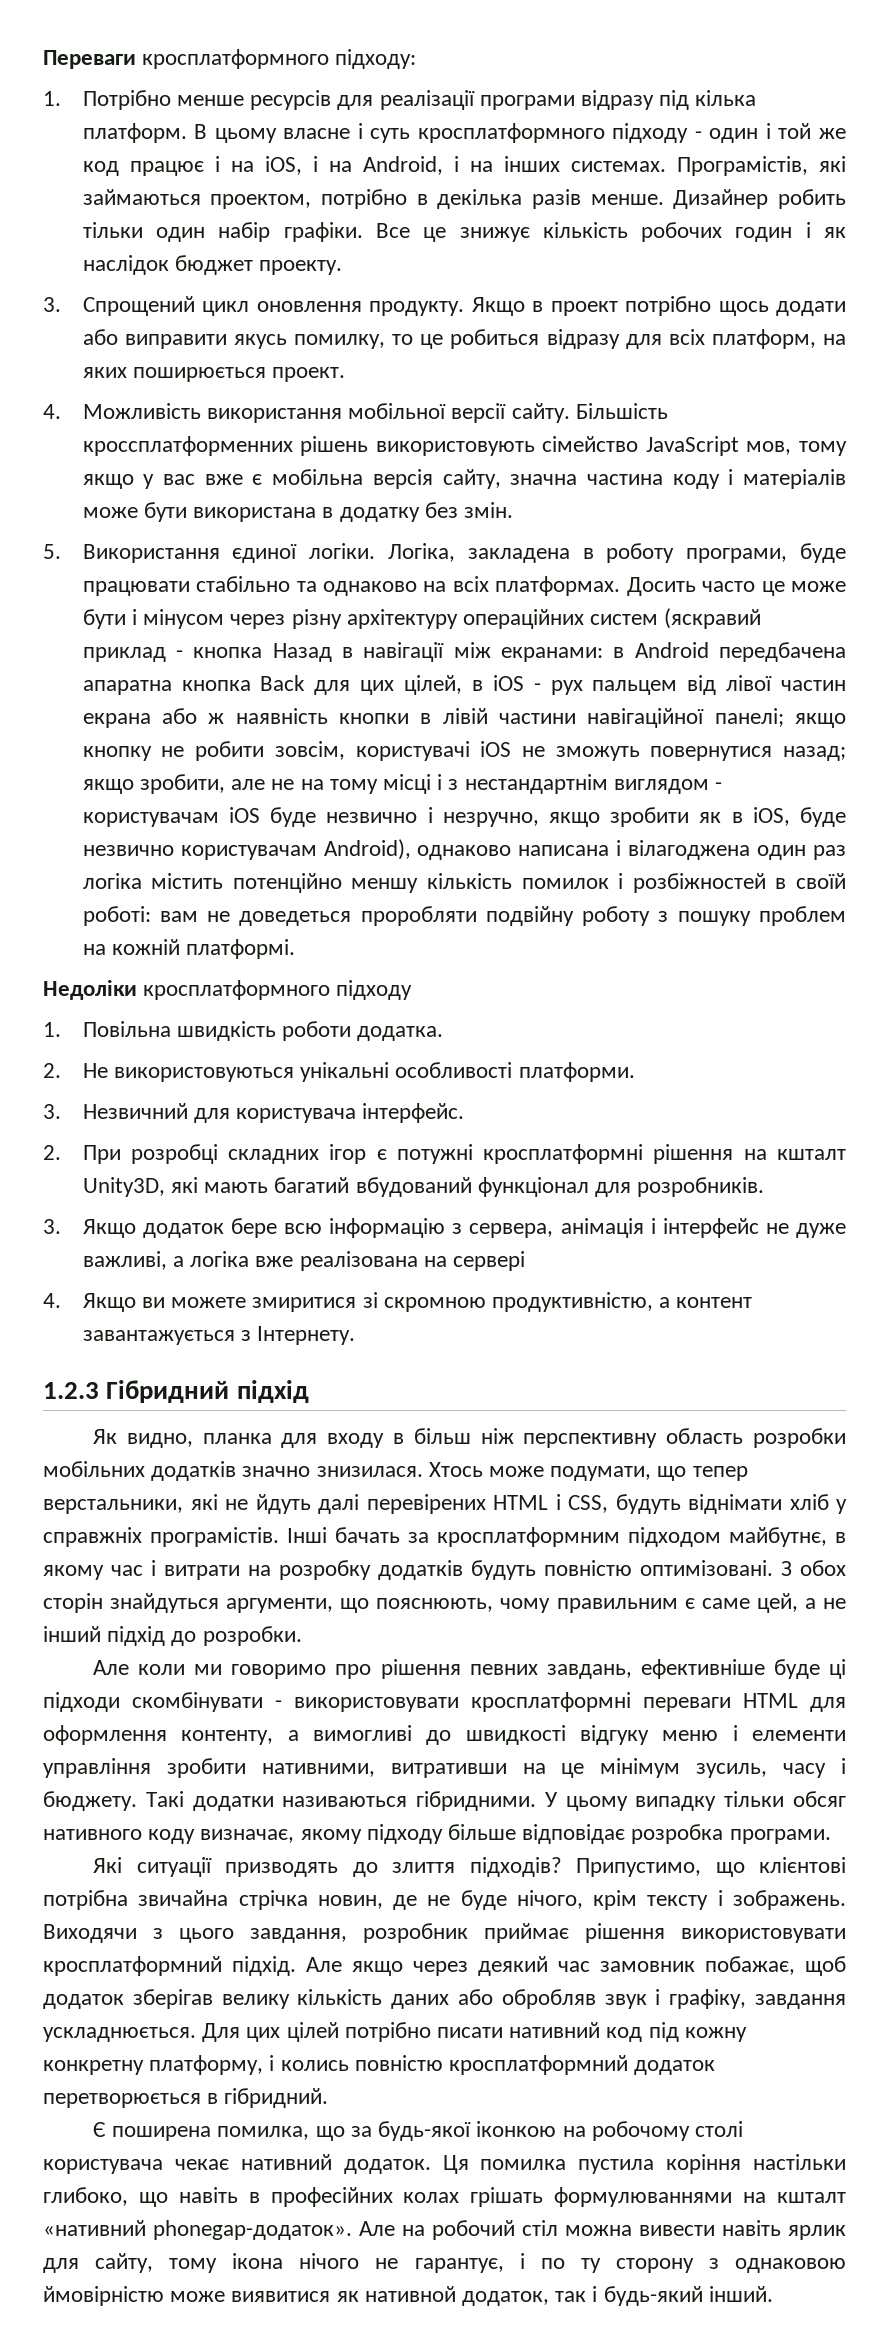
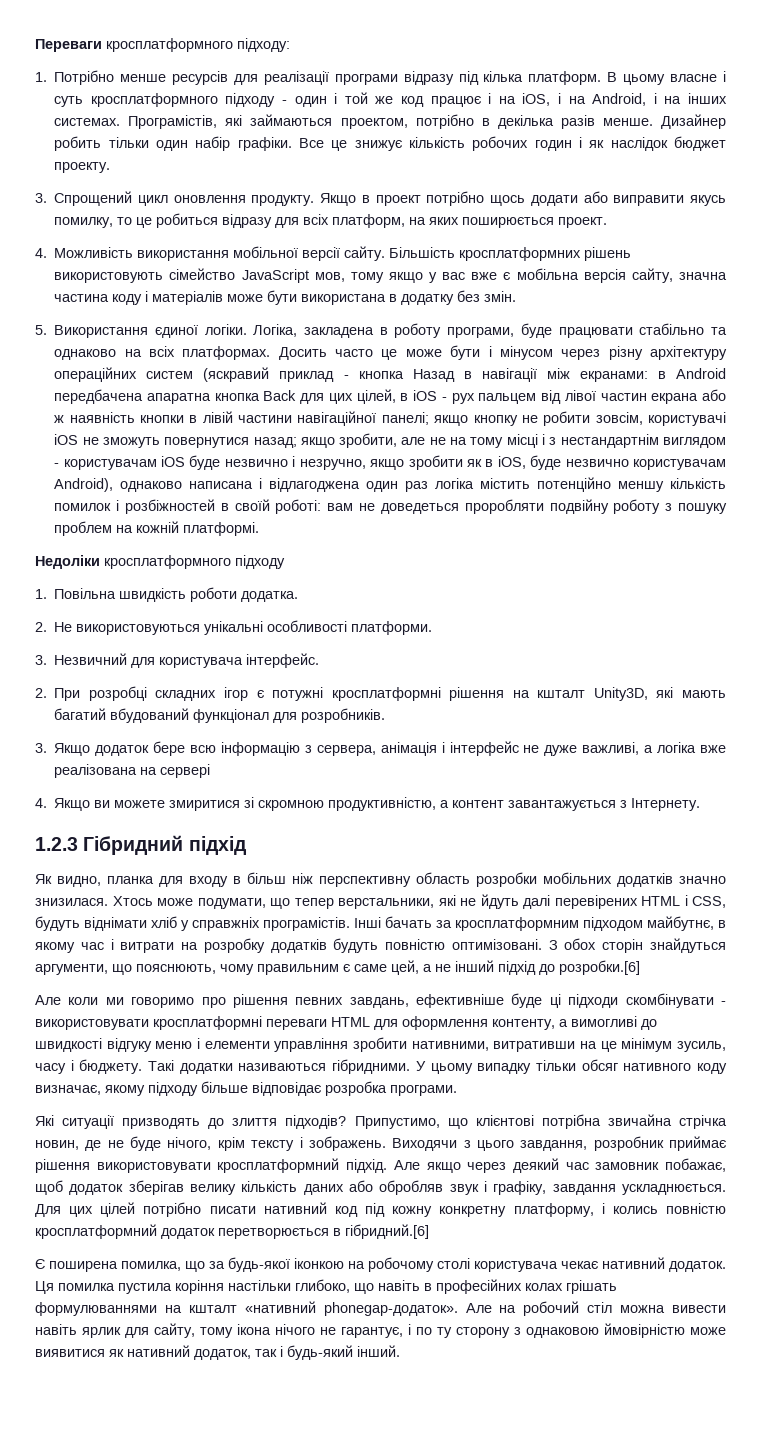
- Більшість кроссплатформенних рішень використовують сімейство JavaScript мов, тому якщо у вас вже є мобільна версія сайту, значна частина коду і матеріалів може бути використана в додатку без змін.
+ Більшість кросплатформних рішень використовують сімейство JavaScript мов, тому якщо у вас вже є мобільна версія сайту, значна частина коду і матеріалів може бути використана в додатку без змін.
- якщо зробити, але не на тому місці і з нестандартнім виглядом - користувачам iOS буде незвично і незручно, якщо зробити як в iOS, буде незвично користувачам Android), однаково написана і вілагоджена один раз логіка містить потенційно меншу кількість помилок і розбіжностей в своїй роботі:
+ якщо зробити, але не на тому місці і з нестандартнім виглядом - користувачам iOS буде незвично і незручно, якщо зробити як в iOS, буде незвично користувачам Android), однаково написана і відлагоджена один раз логіка містить потенційно меншу кількість помилок і розбіжностей в своїй роботі:
- З обох сторін знайдуться аргументи, що пояснюють, чому правильним є саме цей, а не інший підхід до розробки.
+ З обох сторін знайдуться аргументи, що пояснюють, чому правильним є саме цей, а не інший підхід до розробки.[6]
- Для цих цілей потрібно писати нативний код під кожну конкретну платформу, і колись повністю кросплатформний додаток перетворюється в гібридний.
+ Для цих цілей потрібно писати нативний код під кожну конкретну платформу, і колись повністю кросплатформний додаток перетворюється в гібридний.[6]
- Але на робочий стіл можна вивести навіть ярлик для сайту, тому ікона нічого не гарантує, і по ту сторону з однаковою ймовірністю може виявитися як нативной додаток, так і будь-який інший.
+ Але на робочий стіл можна вивести навіть ярлик для сайту, тому ікона нічого не гарантує, і по ту сторону з однаковою ймовірністю може виявитися як нативний додаток, так і будь-який інший.

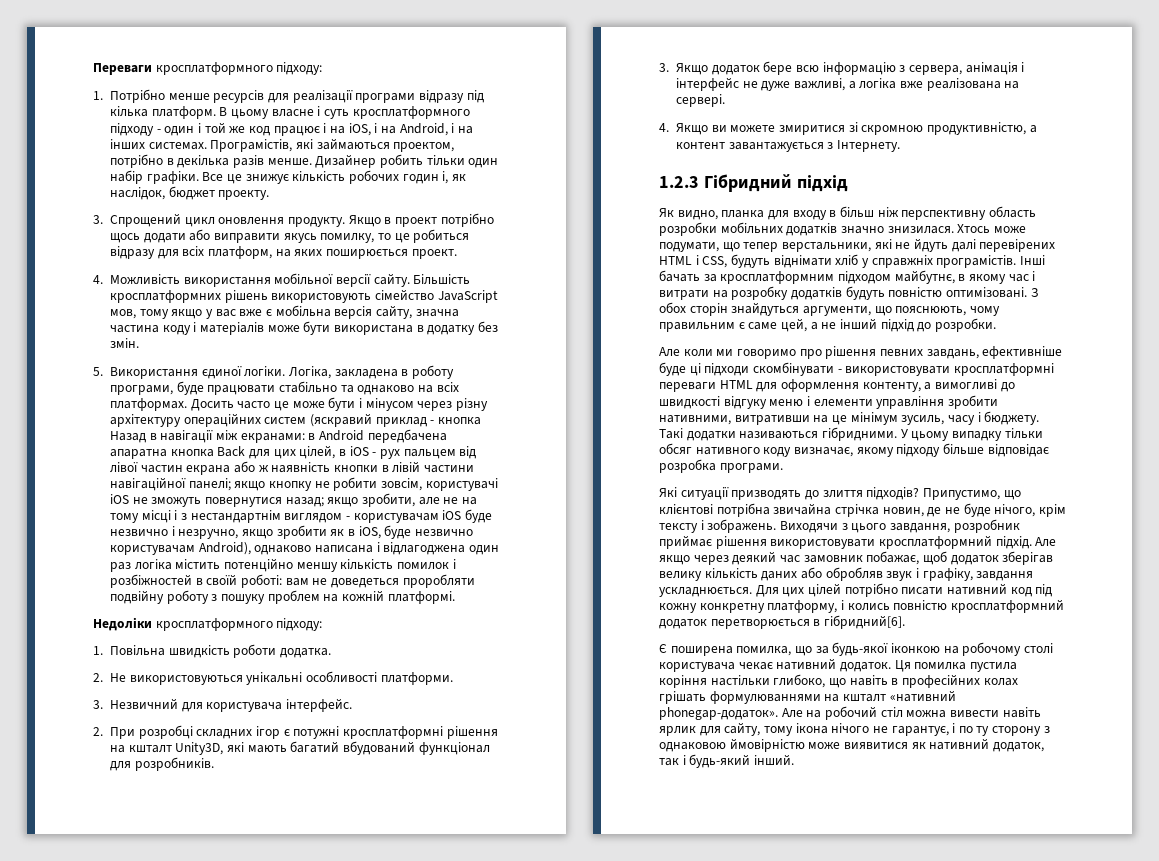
- Все це знижує кількість робочих годин і як наслідок бюджет проекту.
+ Все це знижує кількість робочих годин і, як наслідок, бюджет проекту.
- Недоліки кросплатформного підходу
+ Недоліки кросплатформного підходу:
- 3. Якщо додаток бере всю інформацію з сервера, анімація і інтерфейс не дуже важливі, а логіка вже реалізована на сервері
+ 3. Якщо додаток бере всю інформацію з сервера, анімація і інтерфейс не дуже важливі, а логіка вже реалізована на сервері.
- З обох сторін знайдуться аргументи, що пояснюють, чому правильним є саме цей, а не інший підхід до розробки.[6]
+ З обох сторін знайдуться аргументи, що пояснюють, чому правильним є саме цей, а не інший підхід до розробки.
- Для цих цілей потрібно писати нативний код під кожну конкретну платформу, і колись повністю кросплатформний додаток перетворюється в гібридний.[6]
+ Для цих цілей потрібно писати нативний код під кожну конкретну платформу, і колись повністю кросплатформний додаток перетворюється в гібридний[6].

